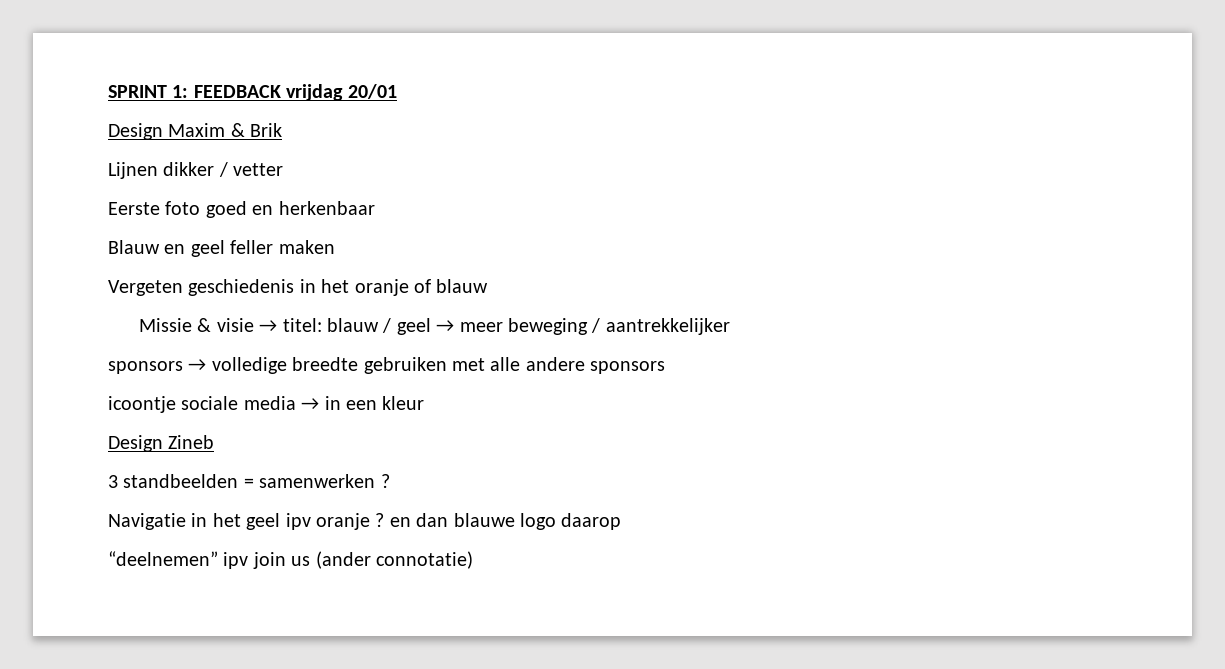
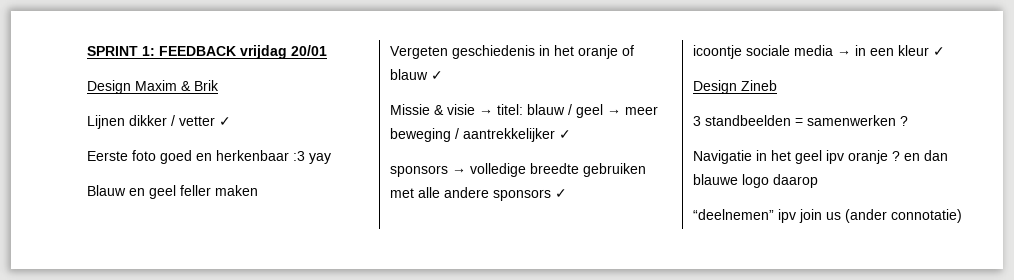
- Lijnen dikker / vetter
+ Lijnen dikker / vetter ✓
- Eerste foto goed en herkenbaar
+ Eerste foto goed en herkenbaar :3 yay
- Vergeten geschiedenis in het oranje of blauw
+ Vergeten geschiedenis in het oranje of blauw ✓
- Missie & visie → titel: blauw / geel → meer beweging / aantrekkelijker
+ Missie & visie → titel: blauw / geel → meer beweging / aantrekkelijker ✓
- sponsors → volledige breedte gebruiken met alle andere sponsors
+ sponsors → volledige breedte gebruiken met alle andere sponsors ✓
- icoontje sociale media → in een kleur
+ icoontje sociale media → in een kleur ✓

